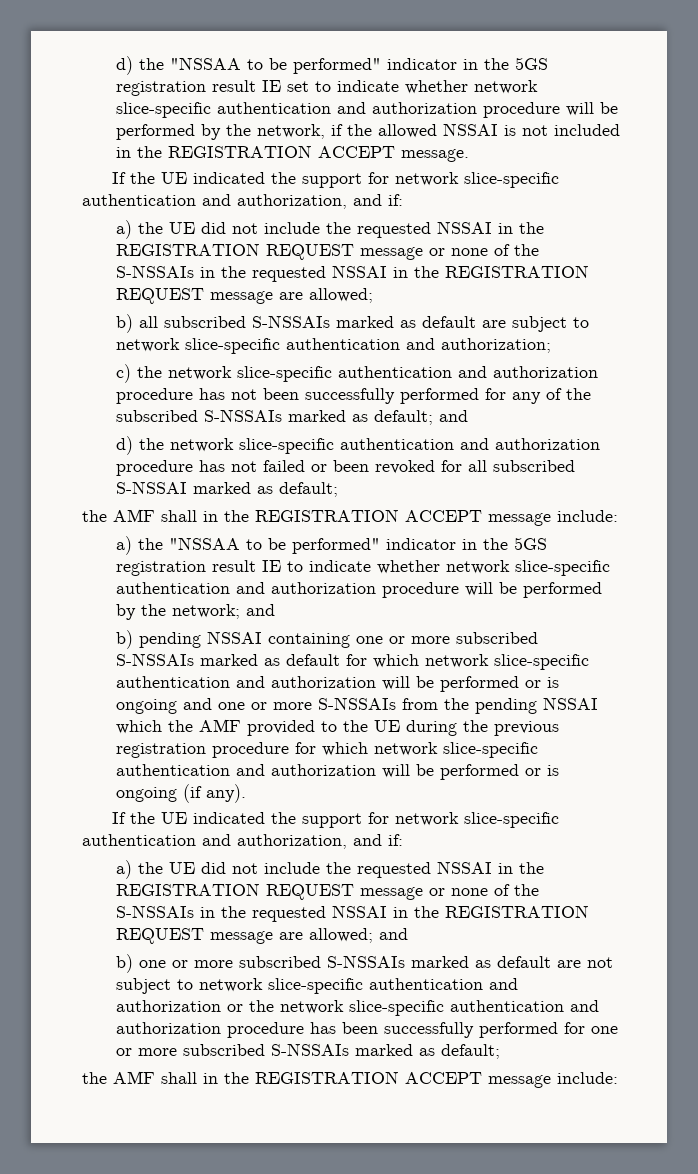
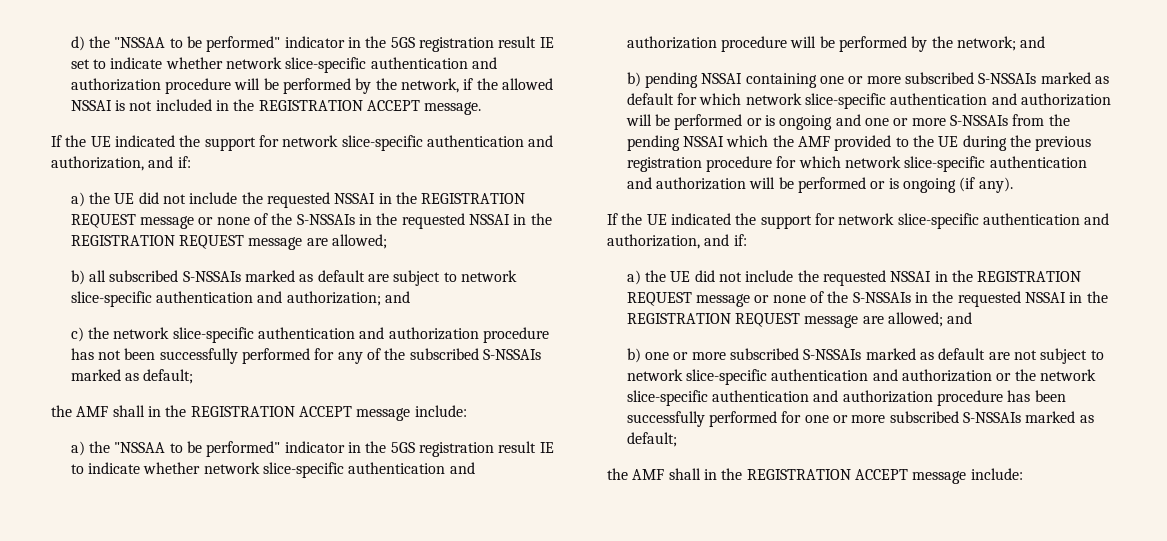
- b) all subscribed S-NSSAIs marked as default are subject to network slice-specific authentication and authorization;
+ b) all subscribed S-NSSAIs marked as default are subject to network slice-specific authentication and authorization; and
- c) the network slice-specific authentication and authorization procedure has not been successfully performed for any of the subscribed S-NSSAIs marked as default; and
- d) the network slice-specific authentication and authorization procedure has not failed or been revoked for all subscribed S-NSSAI marked as default;
+ c) the network slice-specific authentication and authorization procedure has not been successfully performed for any of the subscribed S-NSSAIs marked as default;

